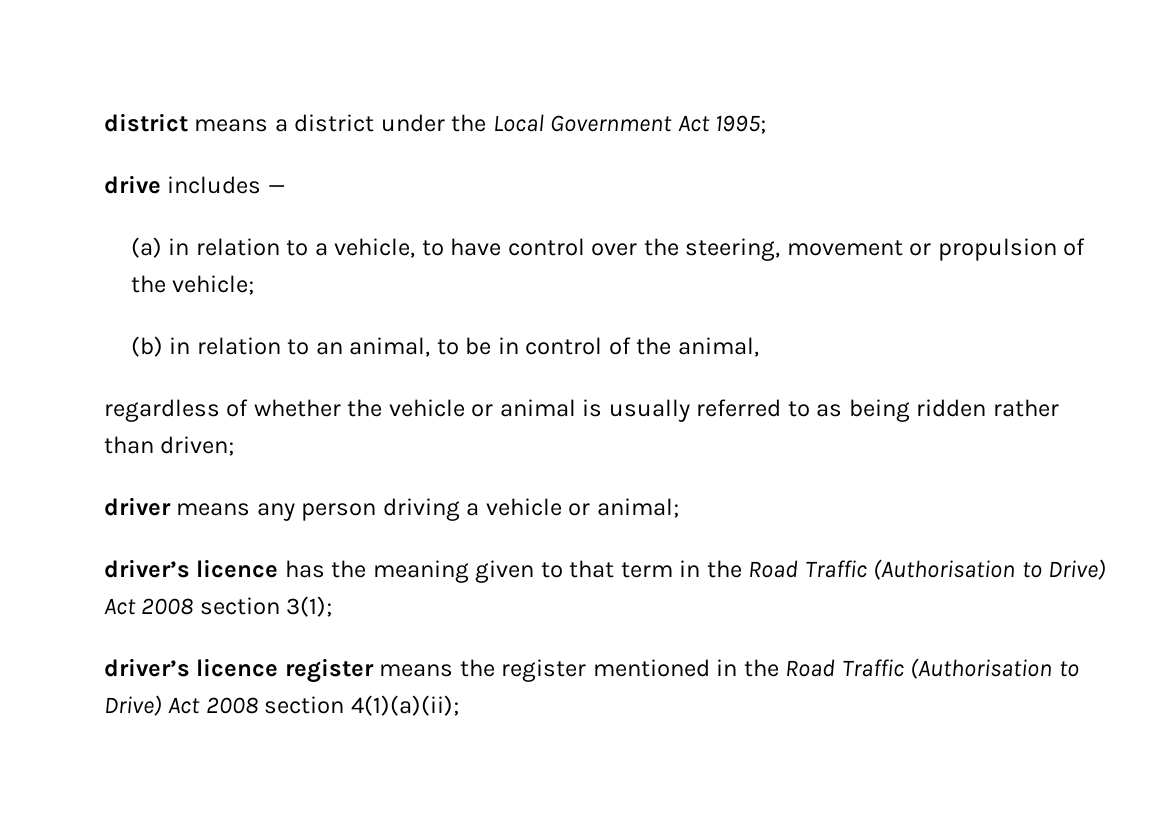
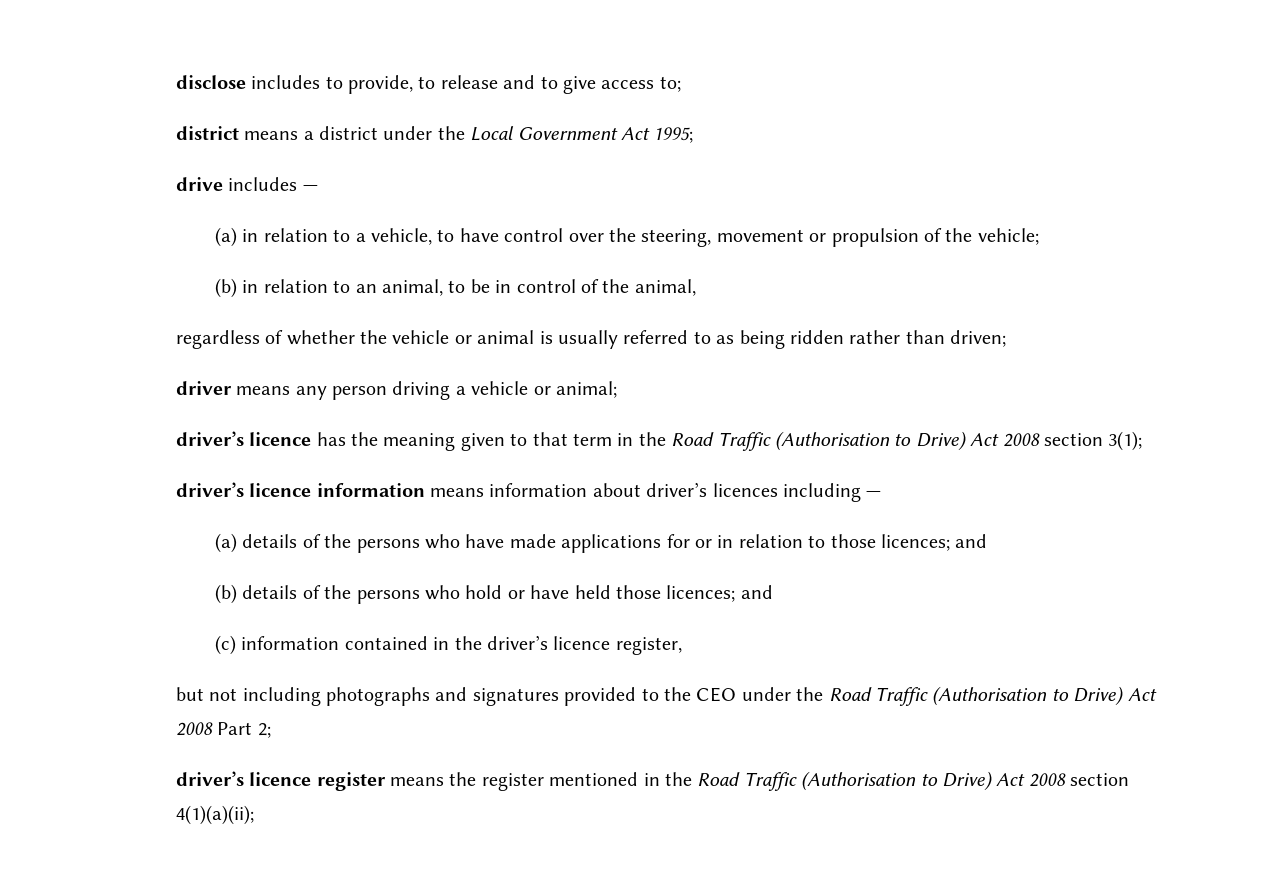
+ disclose includes to provide, to release and to give access to;
+ driver’s licence information means information about driver’s licences including —
+ (a) details of the persons who have made applications for or in relation to those licences; and
+ (b) details of the persons who hold or have held those licences; and
+ (c) information contained in the driver’s licence register,
+ but not including photographs and signatures provided to the CEO under the Road Traffic (Authorisation to Drive) Act 2008 Part 2;

